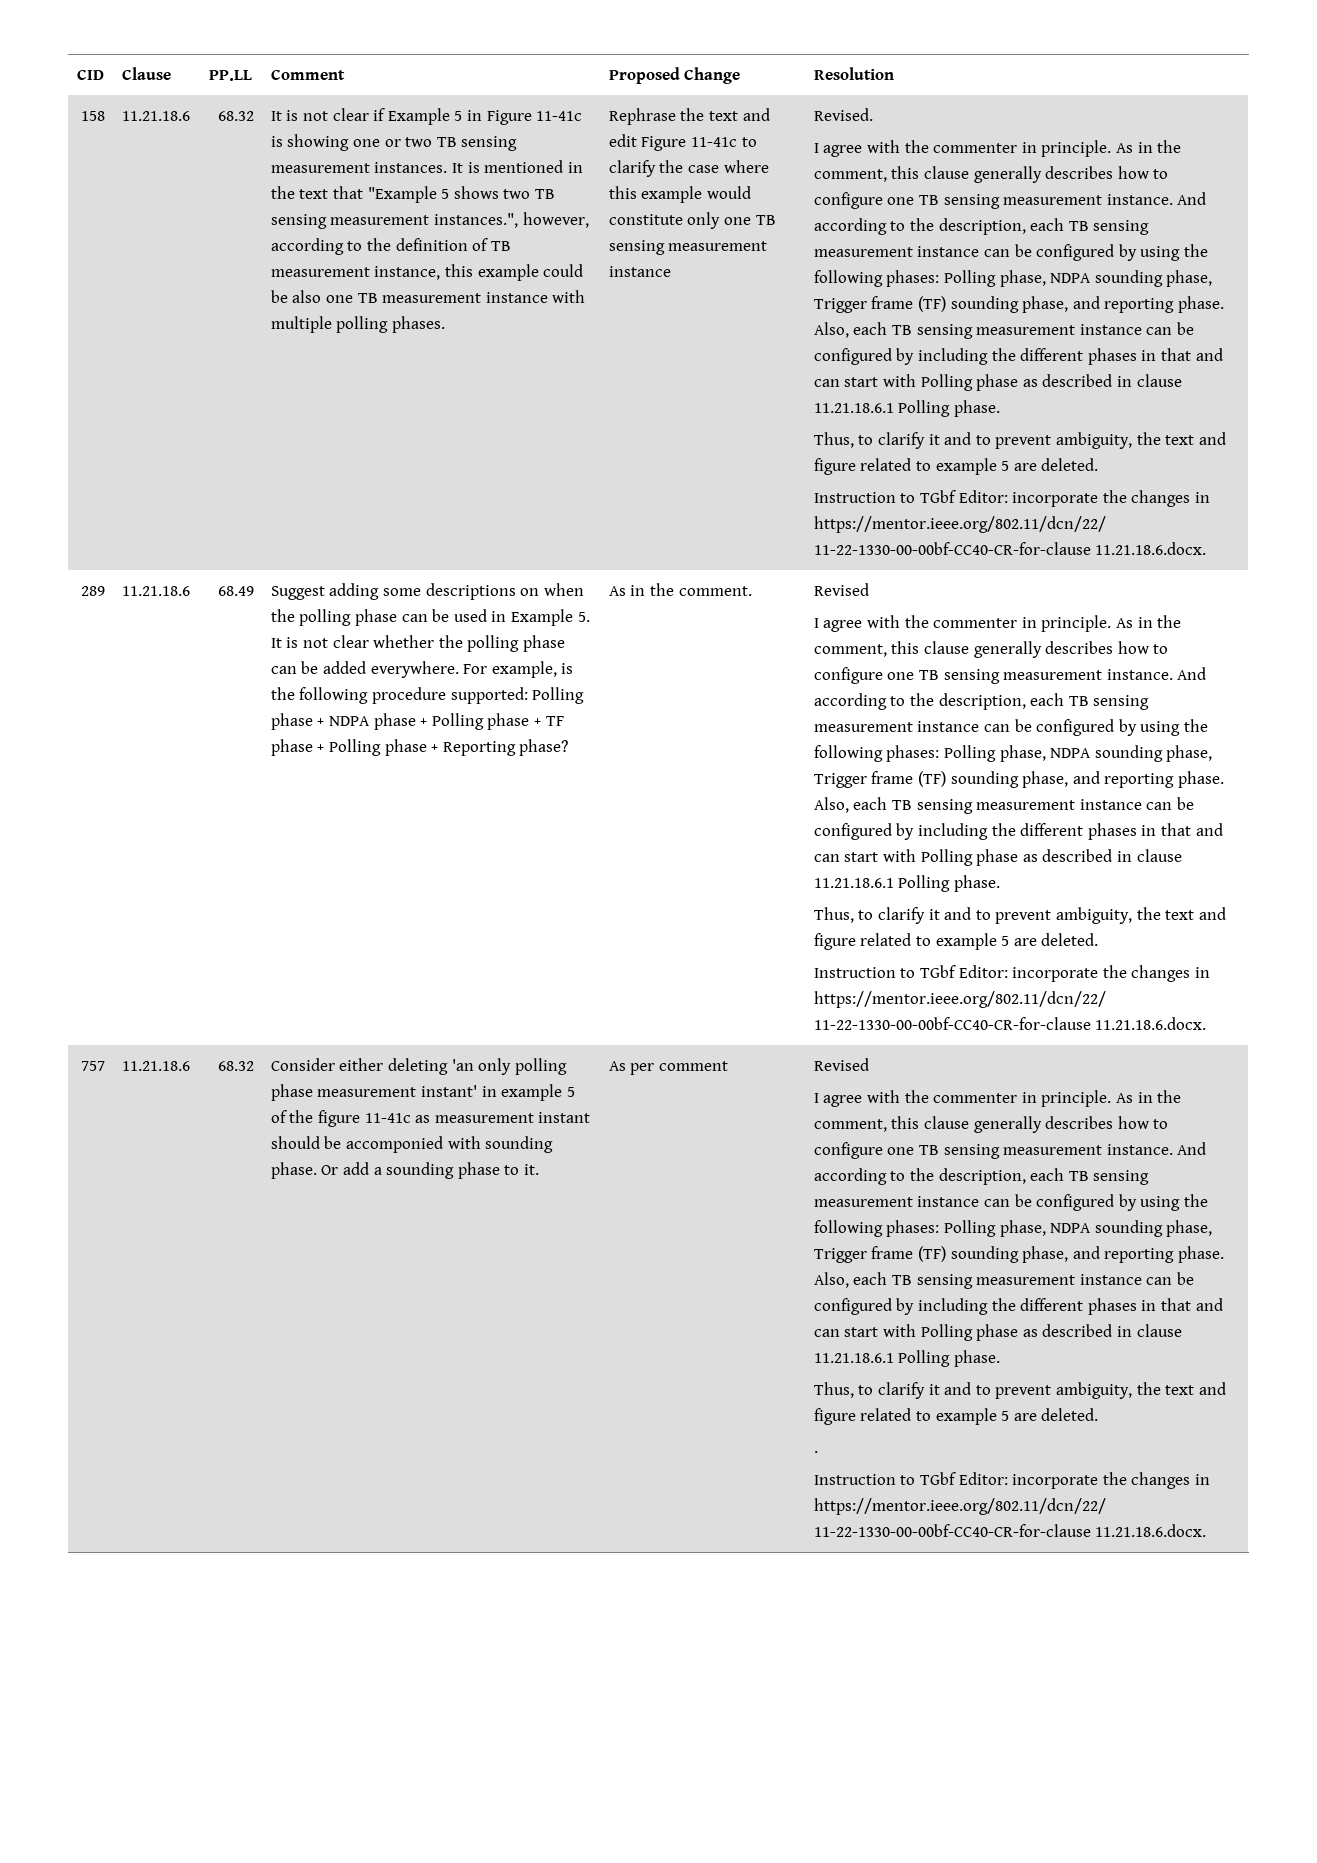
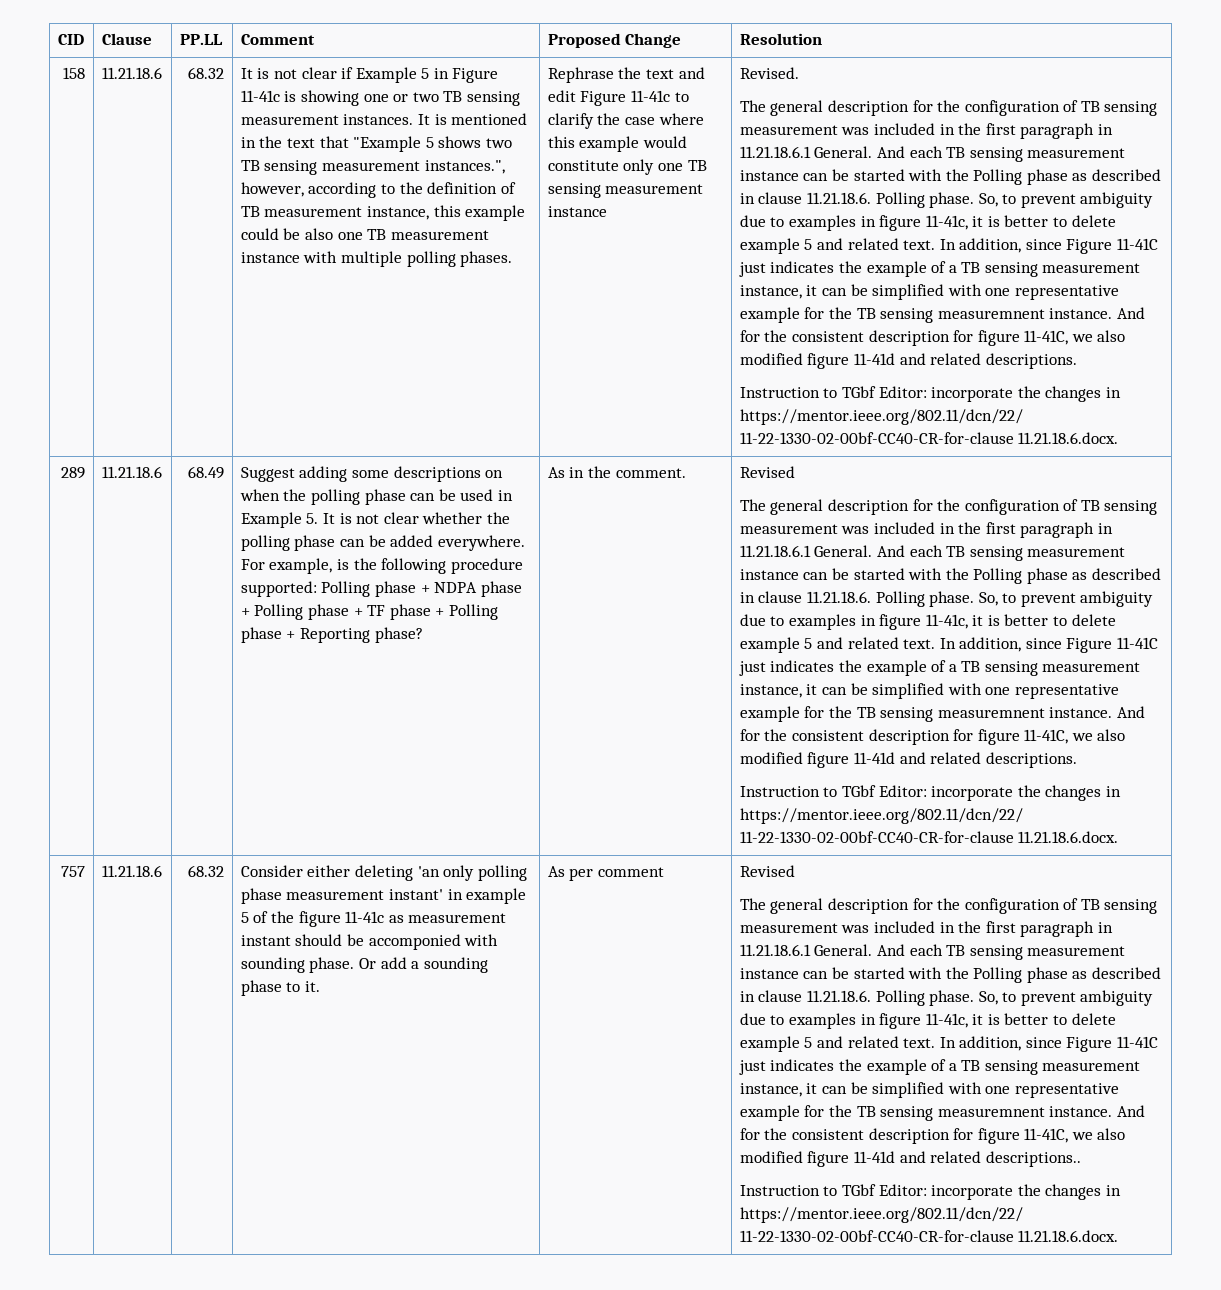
  Revised.
- I agree with the commenter in principle. As in the comment, this clause generally describes how to configure one TB sensing measurement instance. And according to the description, each TB sensing measurement instance can be configured by using the following phases: Polling phase, NDPA sounding phase, Trigger frame (TF) sounding phase, and reporting phase. Also, each TB sensing measurement instance can be configured by including the different phases in that and can start with Polling phase as described in clause 11.21.18.6.1 Polling phase.
- Thus, to clarify it and to prevent ambiguity, the text and figure related to example 5 are deleted.
- Instruction to TGbf Editor: incorporate the changes in https://mentor.ieee.org/802.11/dcn/22/ 11-22-1330-00-00bf-CC40-CR-for-clause 11.21.18.6.docx.
+ The general description for the configuration of TB sensing measurement was included in the first paragraph in 11.21.18.6.1 General. And each TB sensing measurement instance can be started with the Polling phase as described in clause 11.21.18.6. Polling phase. So, to prevent ambiguity due to examples in figure 11-41c, it is better to delete example 5 and related text. In addition, since Figure 11-41C just indicates the example of a TB sensing measurement instance, it can be simplified with one representative example for the TB sensing measuremnent instance. And for the consistent description for figure 11-41C, we also modified figure 11-41d and related descriptions.
+ Instruction to TGbf Editor: incorporate the changes in https://mentor.ieee.org/802.11/dcn/22/ 11-22-1330-02-00bf-CC40-CR-for-clause 11.21.18.6.docx.
  As in the comment. | Revised
- I agree with the commenter in principle. As in the comment, this clause generally describes how to configure one TB sensing measurement instance. And according to the description, each TB sensing measurement instance can be configured by using the following phases: Polling phase, NDPA sounding phase, Trigger frame (TF) sounding phase, and reporting phase. Also, each TB sensing measurement instance can be configured by including the different phases in that and can start with Polling phase as described in clause 11.21.18.6.1 Polling phase.
- Thus, to clarify it and to prevent ambiguity, the text and figure related to example 5 are deleted.
- Instruction to TGbf Editor: incorporate the changes in https://mentor.ieee.org/802.11/dcn/22/ 11-22-1330-00-00bf-CC40-CR-for-clause 11.21.18.6.docx.
+ The general description for the configuration of TB sensing measurement was included in the first paragraph in 11.21.18.6.1 General. And each TB sensing measurement instance can be started with the Polling phase as described in clause 11.21.18.6. Polling phase. So, to prevent ambiguity due to examples in figure 11-41c, it is better to delete example 5 and related text. In addition, since Figure 11-41C just indicates the example of a TB sensing measurement instance, it can be simplified with one representative example for the TB sensing measuremnent instance. And for the consistent description for figure 11-41C, we also modified figure 11-41d and related descriptions.
+ Instruction to TGbf Editor: incorporate the changes in https://mentor.ieee.org/802.11/dcn/22/ 11-22-1330-02-00bf-CC40-CR-for-clause 11.21.18.6.docx.
  As per comment | Revised
- I agree with the commenter in principle. As in the comment, this clause generally describes how to configure one TB sensing measurement instance. And according to the description, each TB sensing measurement instance can be configured by using the following phases: Polling phase, NDPA sounding phase, Trigger frame (TF) sounding phase, and reporting phase. Also, each TB sensing measurement instance can be configured by including the different phases in that and can start with Polling phase as described in clause 11.21.18.6.1 Polling phase.
- Thus, to clarify it and to prevent ambiguity, the text and figure related to example 5 are deleted.
- .
- Instruction to TGbf Editor: incorporate the changes in https://mentor.ieee.org/802.11/dcn/22/ 11-22-1330-00-00bf-CC40-CR-for-clause 11.21.18.6.docx.
+ The general description for the configuration of TB sensing measurement was included in the first paragraph in 11.21.18.6.1 General. And each TB sensing measurement instance can be started with the Polling phase as described in clause 11.21.18.6. Polling phase. So, to prevent ambiguity due to examples in figure 11-41c, it is better to delete example 5 and related text. In addition, since Figure 11-41C just indicates the example of a TB sensing measurement instance, it can be simplified with one representative example for the TB sensing measuremnent instance. And for the consistent description for figure 11-41C, we also modified figure 11-41d and related descriptions..
+ Instruction to TGbf Editor: incorporate the changes in https://mentor.ieee.org/802.11/dcn/22/ 11-22-1330-02-00bf-CC40-CR-for-clause 11.21.18.6.docx.

